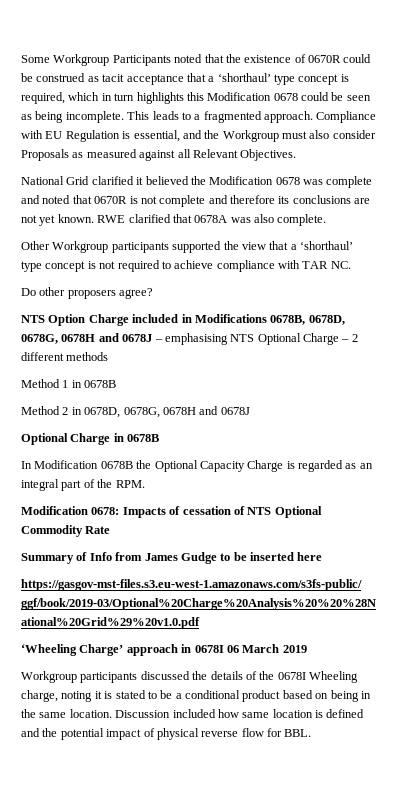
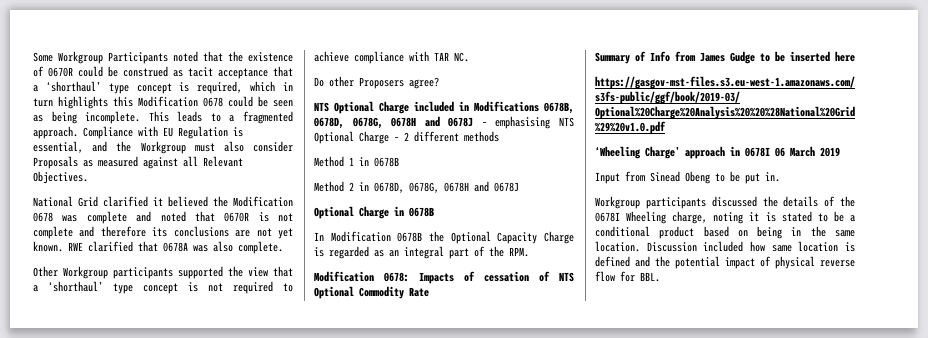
- Do other proposers agree?
+ Do other Proposers agree?
- NTS Option Charge included in Modifications 0678B, 0678D, 0678G, 0678H and 0678J – emphasising NTS Optional Charge – 2 different methods
+ NTS Optional Charge included in Modifications 0678B, 0678D, 0678G, 0678H and 0678J – emphasising NTS Optional Charge – 2 different methods
+ Input from Sinead Obeng to be put in.

